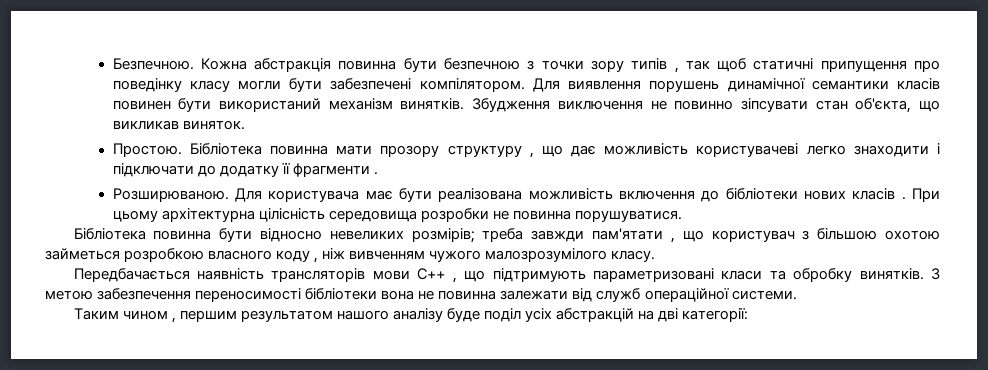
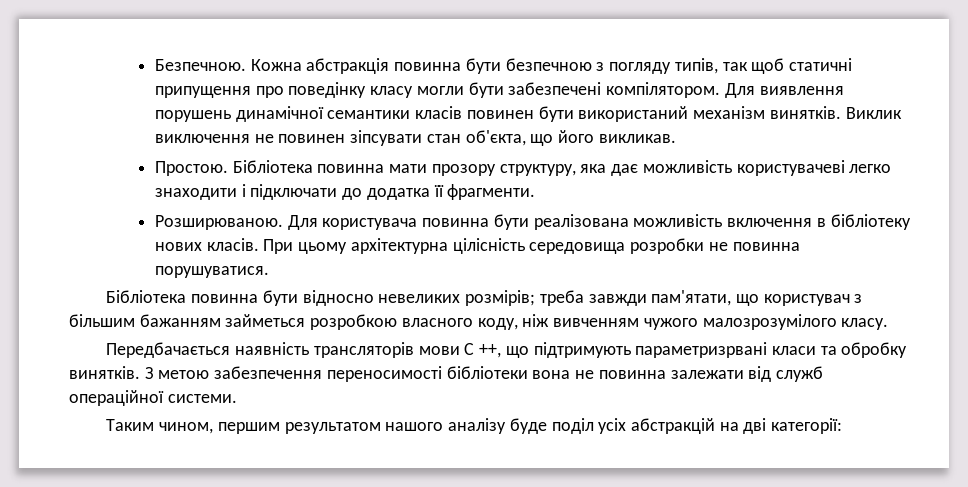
- Кожна абстракція повинна бути безпечною з точки зору типів , так щоб статичні припущення про поведінку класу могли бути забезпечені компілятором.
+ Кожна абстракція повинна бути безпечною з погляду типів, так щоб статичні припущення про поведінку класу могли бути забезпечені компілятором.
- Збудження виключення не повинно зіпсувати стан об'єкта, що викликав виняток.
+ Виклик виключення не повинен зіпсувати стан об'єкта, що його викликав.
- Бібліотека повинна мати прозору структуру , що дає можливість користувачеві легко знаходити і підключати до додатку її фрагменти .
+ Бібліотека повинна мати прозору структуру, яка дає можливість користувачеві легко знаходити і підключати до додатка її фрагменти.
- Для користувача має бути реалізована можливість включення до бібліотеки нових класів .
+ Для користувача повинна бути реалізована можливість включення в бібліотеку нових класів.
- Бібліотека повинна бути відносно невеликих розмірів; треба завжди пам'ятати , що користувач з більшою охотою займеться розробкою власного коду , ніж вивченням чужого малозрозумілого класу.
+ Бібліотека повинна бути відносно невеликих розмірів; треба завжди пам'ятати, що користувач з більшим бажанням займеться розробкою власного коду, ніж вивченням чужого малозрозумілого класу.
- Передбачається наявність трансляторів мови C++ , що підтримують параметризовані класи та обробку винятків.
+ Передбачається наявність трансляторів мови C ++, що підтримують параметризрвані класи та обробку винятків.
- Таким чином , першим результатом нашого аналізу буде поділ усіх абстракцій на дві категорії:
+ Таким чином, першим результатом нашого аналізу буде поділ усіх абстракцій на дві категорії:

